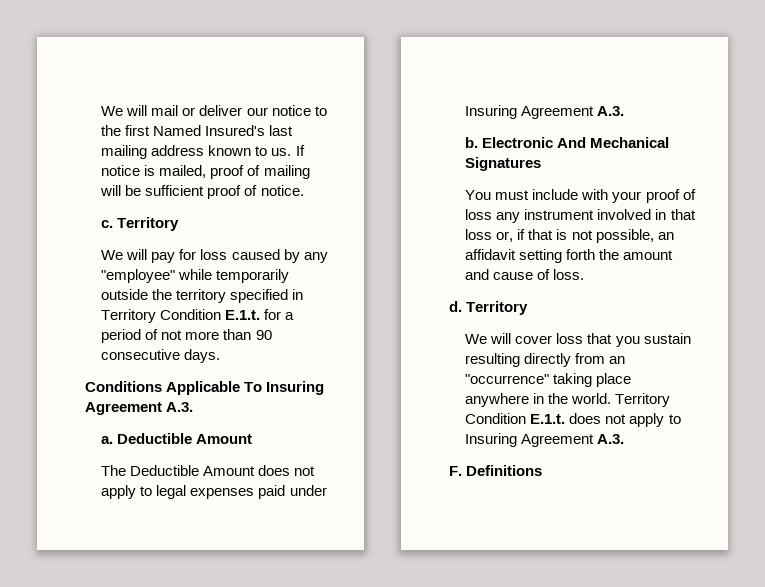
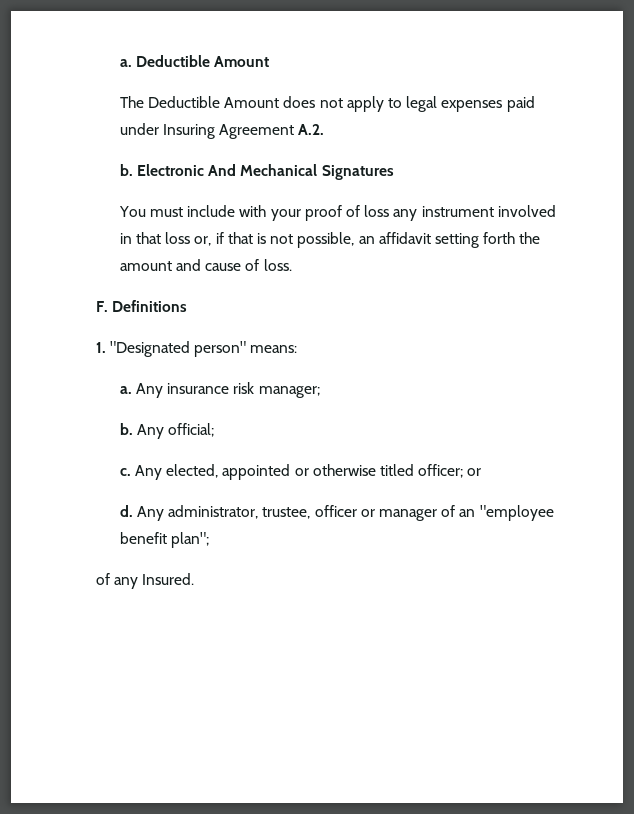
- We will mail or deliver our notice to the first Named Insured's last mailing address known to us. If notice is mailed, proof of mailing will be sufficient proof of notice.
- c. Territory
- We will pay for loss caused by any "employee" while temporarily outside the territory specified in Territory Condition E.1.t. for a period of not more than 90 consecutive days.
- Conditions Applicable To Insuring Agreement A.3.
- The Deductible Amount does not apply to legal expenses paid under Insuring Agreement A.3.
+ The Deductible Amount does not apply to legal expenses paid under Insuring Agreement A.2.
- d. Territory
- We will cover loss that you sustain resulting directly from an "occurrence" taking place anywhere in the world. Territory Condition E.1.t. does not apply to Insuring Agreement A.3.
  F. Definitions
+ 1. "Designated person" means:
+ a. Any insurance risk manager;
+ b. Any official;
+ c. Any elected, appointed or otherwise titled officer; or
+ d. Any administrator, trustee, officer or manager of an "employee benefit plan";
+ of any Insured.

